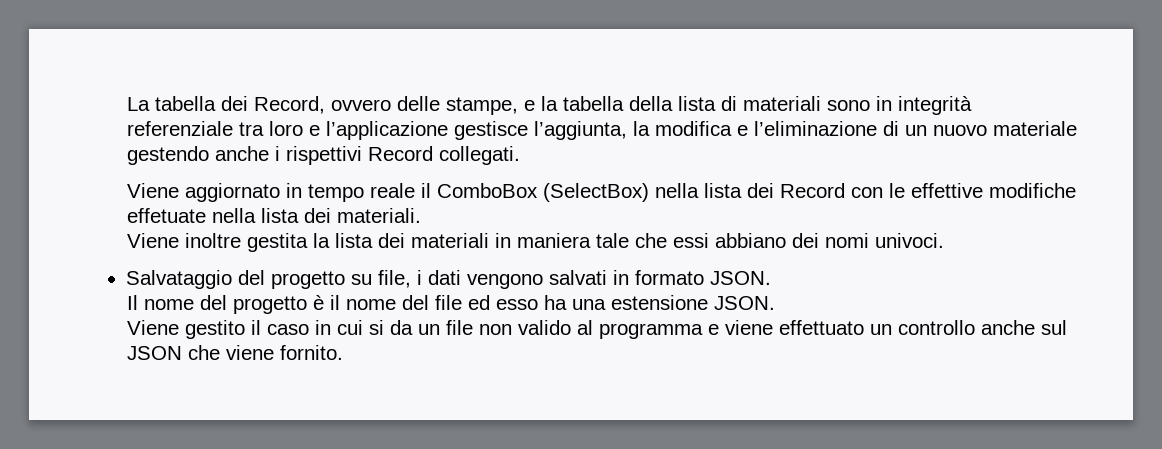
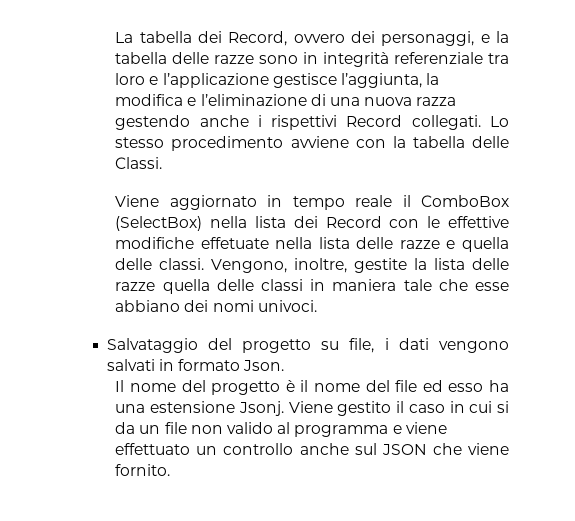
- La tabella dei Record, ovvero delle stampe, e la tabella della lista di materiali sono in integrità referenziale tra loro e l’applicazione gestisce l’aggiunta, la modifica e l’eliminazione di un nuovo materiale gestendo anche i rispettivi Record collegati.
+ La tabella dei Record, ovvero dei personaggi, e la tabella delle razze sono in integrità referenziale tra loro e l’applicazione gestisce l’aggiunta, la modifica e l’eliminazione di una nuova razza gestendo anche i rispettivi Record collegati. Lo stesso procedimento avviene con la tabella delle Classi.
- Viene aggiornato in tempo reale il ComboBox (SelectBox) nella lista dei Record con le effettive modifiche effetuate nella lista dei materiali.
- Viene inoltre gestita la lista dei materiali in maniera tale che essi abbiano dei nomi univoci.
+ Viene aggiornato in tempo reale il ComboBox (SelectBox) nella lista dei Record con le effettive modifiche effetuate nella lista delle razze e quella delle classi. Vengono, inoltre, gestite la lista delle razze quella delle classi in maniera tale che esse abbiano dei nomi univoci.
- Salvataggio del progetto su file, i dati vengono salvati in formato JSON.
+ Salvataggio del progetto su file, i dati vengono salvati in formato Json.
- Il nome del progetto è il nome del file ed esso ha una estensione JSON.
- Viene gestito il caso in cui si da un file non valido al programma e viene effettuato un controllo anche sul JSON che viene fornito.
+ Il nome del progetto è il nome del file ed esso ha una estensione Jsonj. Viene gestito il caso in cui si da un file non valido al programma e viene effettuato un controllo anche sul JSON che viene fornito.

